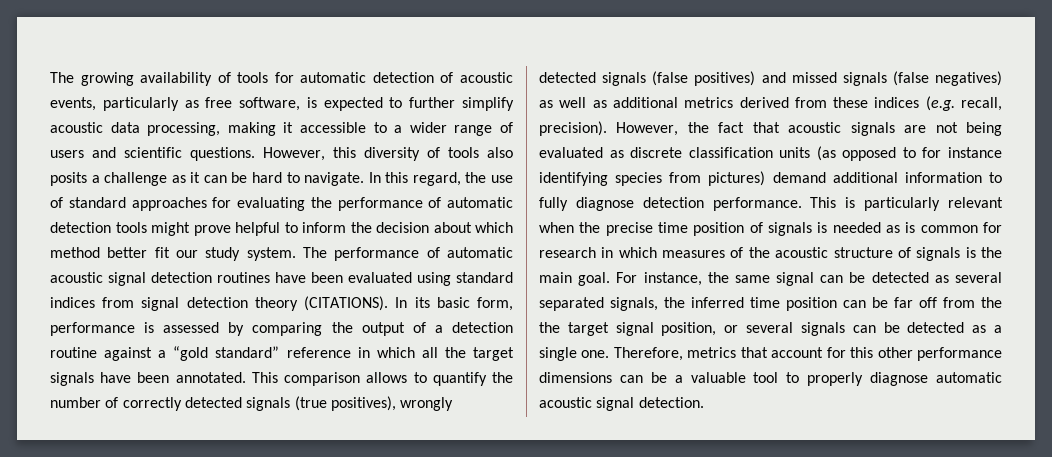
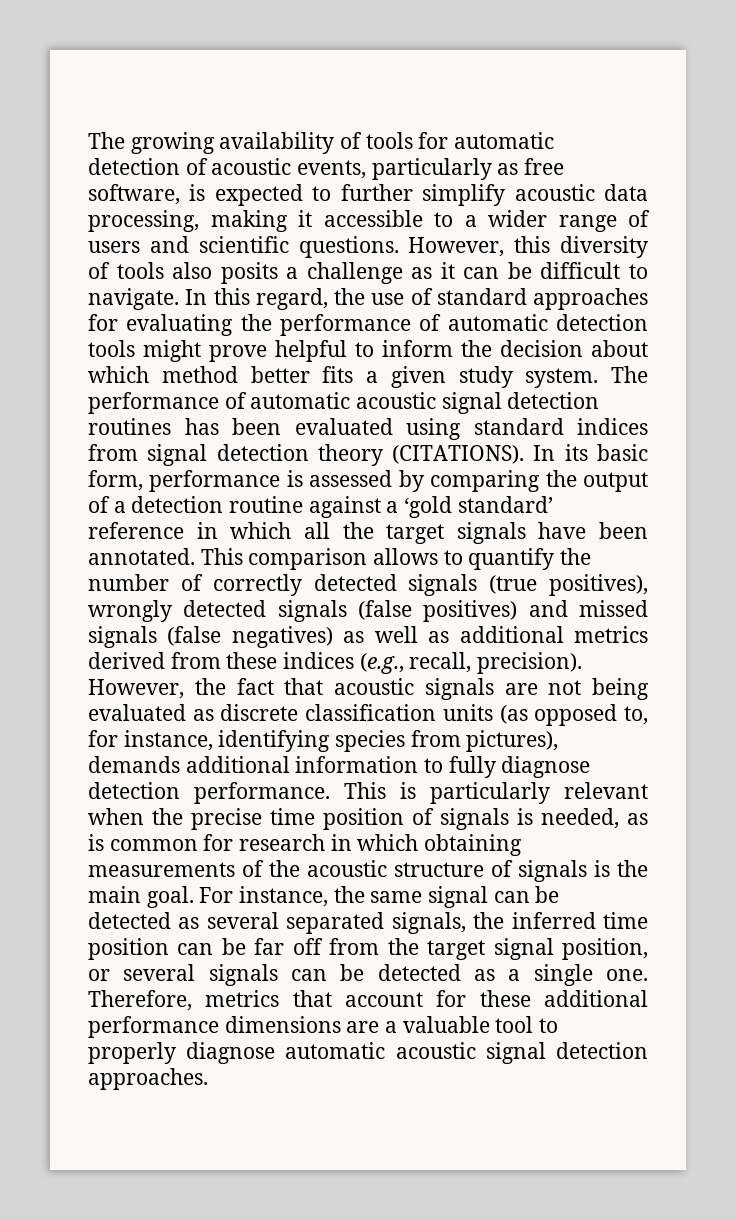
- However, this diversity of tools also posits a challenge as it can be hard to navigate.
+ However, this diversity of tools also posits a challenge as it can be difficult to navigate.
- In this regard, the use of standard approaches for evaluating the performance of automatic detection tools might prove helpful to inform the decision about which method better fit our study system.
+ In this regard, the use of standard approaches for evaluating the performance of automatic detection tools might prove helpful to inform the decision about which method better fits a given study system.
- The performance of automatic acoustic signal detection routines have been evaluated using standard indices from signal detection theory (CITATIONS).
+ The performance of automatic acoustic signal detection routines has been evaluated using standard indices from signal detection theory (CITATIONS).
- In its basic form, performance is assessed by comparing the output of a detection routine against a “gold standard” reference in which all the target signals have been annotated.
+ In its basic form, performance is assessed by comparing the output of a detection routine against a ‘gold standard’ reference in which all the target signals have been annotated.
- This comparison allows to quantify the number of correctly detected signals (true positives), wrongly detected signals (false positives) and missed signals (false negatives) as well as additional metrics derived from these indices (e.g. recall, precision).
+ This comparison allows to quantify the number of correctly detected signals (true positives), wrongly detected signals (false positives) and missed signals (false negatives) as well as additional metrics derived from these indices (e.g., recall, precision).
- However, the fact that acoustic signals are not being evaluated as discrete classification units (as opposed to for instance identifying species from pictures) demand additional information to fully diagnose detection performance.
+ However, the fact that acoustic signals are not being evaluated as discrete classification units (as opposed to, for instance, identifying species from pictures), demands additional information to fully diagnose detection performance.
- This is particularly relevant when the precise time position of signals is needed as is common for research in which measures of the acoustic structure of signals is the main goal.
+ This is particularly relevant when the precise time position of signals is needed, as is common for research in which obtaining measurements of the acoustic structure of signals is the main goal.
- For instance, the same signal can be detected as several separated signals, the inferred time position can be far off from the the target signal position, or several signals can be detected as a single one.
+ For instance, the same signal can be detected as several separated signals, the inferred time position can be far off from the target signal position, or several signals can be detected as a single one.
- Therefore, metrics that account for this other performance dimensions can be a valuable tool to properly diagnose automatic acoustic signal detection.
+ Therefore, metrics that account for these additional performance dimensions are a valuable tool to properly diagnose automatic acoustic signal detection approaches.

